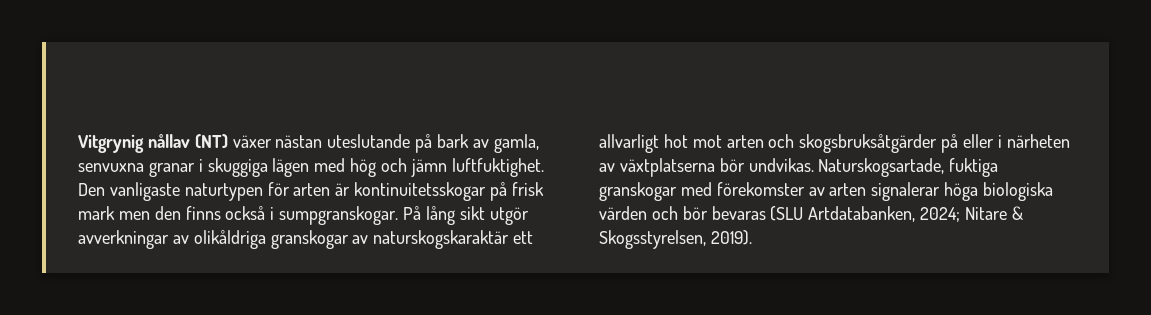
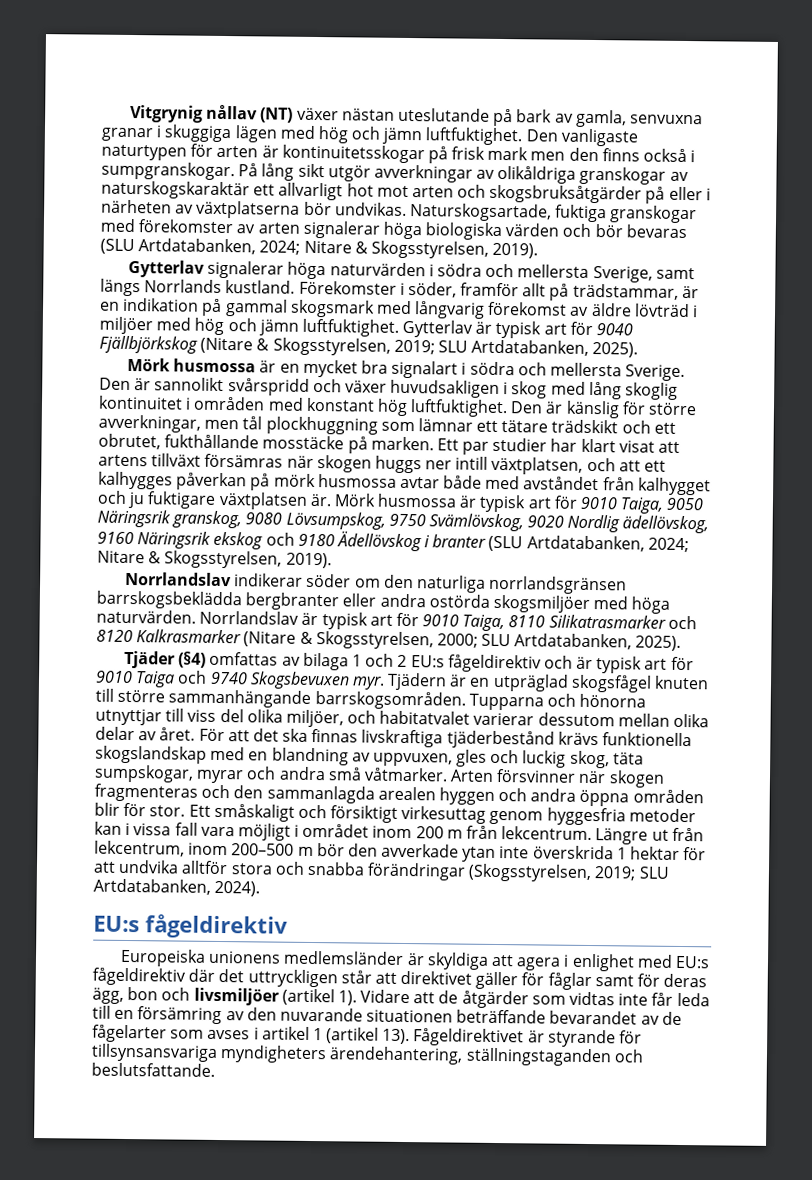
+ Gytterlav signalerar höga naturvärden i södra och mellersta Sverige, samt längs Norrlands kustland. Förekomster i söder, framför allt på trädstammar, är en indikation på gammal skogsmark med långvarig förekomst av äldre lövträd i miljöer med hög och jämn luftfuktighet. Gytterlav är typisk art för 9040 Fjällbjörkskog (Nitare & Skogsstyrelsen, 2019; SLU Artdatabanken, 2025).
+ Mörk husmossa är en mycket bra signalart i södra och mellersta Sverige. Den är sannolikt svårspridd och växer huvudsakligen i skog med lång skoglig kontinuitet i områden med konstant hög luftfuktighet. Den är känslig för större avverkningar, men tål plockhuggning som lämnar ett tätare trädskikt och ett obrutet, fukthållande mosstäcke på marken. Ett par studier har klart visat att artens tillväxt försämras när skogen huggs ner intill växtplatsen, och att ett kalhygges påverkan på mörk husmossa avtar både med avståndet från kalhygget och ju fuktigare växtplatsen är. Mörk husmossa är typisk art för 9010 Taiga, 9050 Näringsrik granskog, 9080 Lövsumpskog, 9750 Svämlövskog, 9020 Nordlig ädellövskog, 9160 Näringsrik ekskog och 9180 Ädellövskog i branter (SLU Artdatabanken, 2024; Nitare & Skogsstyrelsen, 2019).
+ Norrlandslav indikerar söder om den naturliga norrlandsgränsen barrskogsbeklädda bergbranter eller andra ostörda skogsmiljöer med höga naturvärden. Norrlandslav är typisk art för 9010 Taiga, 8110 Silikatrasmarker och 8120 Kalkrasmarker (Nitare & Skogsstyrelsen, 2000; SLU Artdatabanken, 2025).
+ Tjäder (§4) omfattas av bilaga 1 och 2 EU:s fågeldirektiv och är typisk art för 9010 Taiga och 9740 Skogsbevuxen myr. Tjädern är en utpräglad skogsfågel knuten till större sammanhängande barrskogsområden. Tupparna och hönorna utnyttjar till viss del olika miljöer, och habitatvalet varierar dessutom mellan olika delar av året. För att det ska finnas livskraftiga tjäderbestånd krävs funktionella skogslandskap med en blandning av uppvuxen, gles och luckig skog, täta sumpskogar, myrar och andra små våtmarker. Arten försvinner när skogen fragmenteras och den sammanlagda arealen hyggen och andra öppna områden blir för stor. Ett småskaligt och försiktigt virkesuttag genom hyggesfria metoder kan i vissa fall vara möjligt i området inom 200 m från lekcentrum. Längre ut från lekcentrum, inom 200–500 m bör den avverkade ytan inte överskrida 1 hektar för att undvika alltför stora och snabba förändringar (Skogsstyrelsen, 2019; SLU Artdatabanken, 2024).
+ EU:s fågeldirektiv
+ Europeiska unionens medlemsländer är skyldiga att agera i enlighet med EU:s fågeldirektiv där det uttryckligen står att direktivet gäller för fåglar samt för deras ägg, bon och livsmiljöer (artikel 1). Vidare att de åtgärder som vidtas inte får leda till en försämring av den nuvarande situationen beträffande bevarandet av de fågelarter som avses i artikel 1 (artikel 13). Fågeldirektivet är styrande för tillsynsansvariga myndigheters ärendehantering, ställningstaganden och beslutsfattande.

